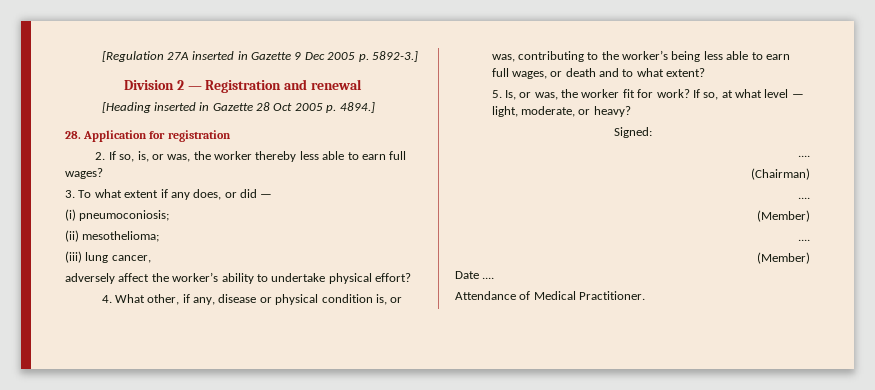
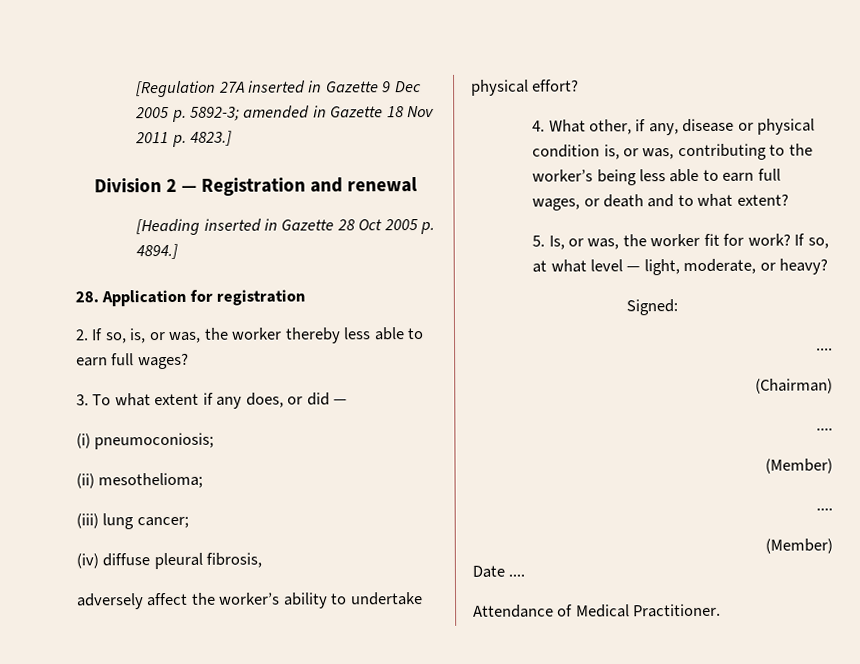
- [Regulation 27A inserted in Gazette 9 Dec 2005 p. 5892-3.]
+ [Regulation 27A inserted in Gazette 9 Dec 2005 p. 5892-3; amended in Gazette 18 Nov 2011 p. 4823.]
- (iii) lung cancer,
+ (iii) lung cancer;
+ (iv) diffuse pleural fibrosis,

